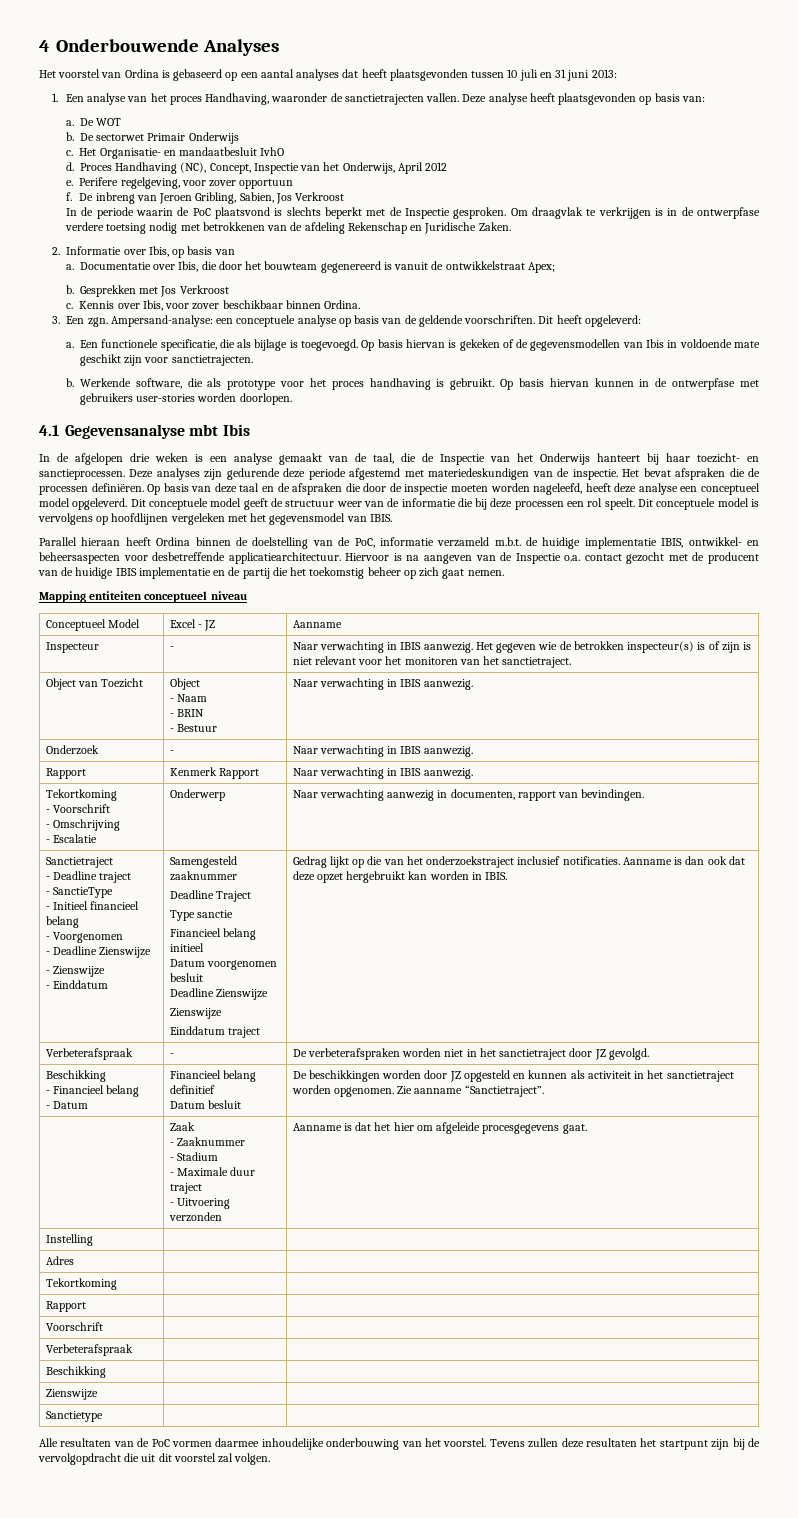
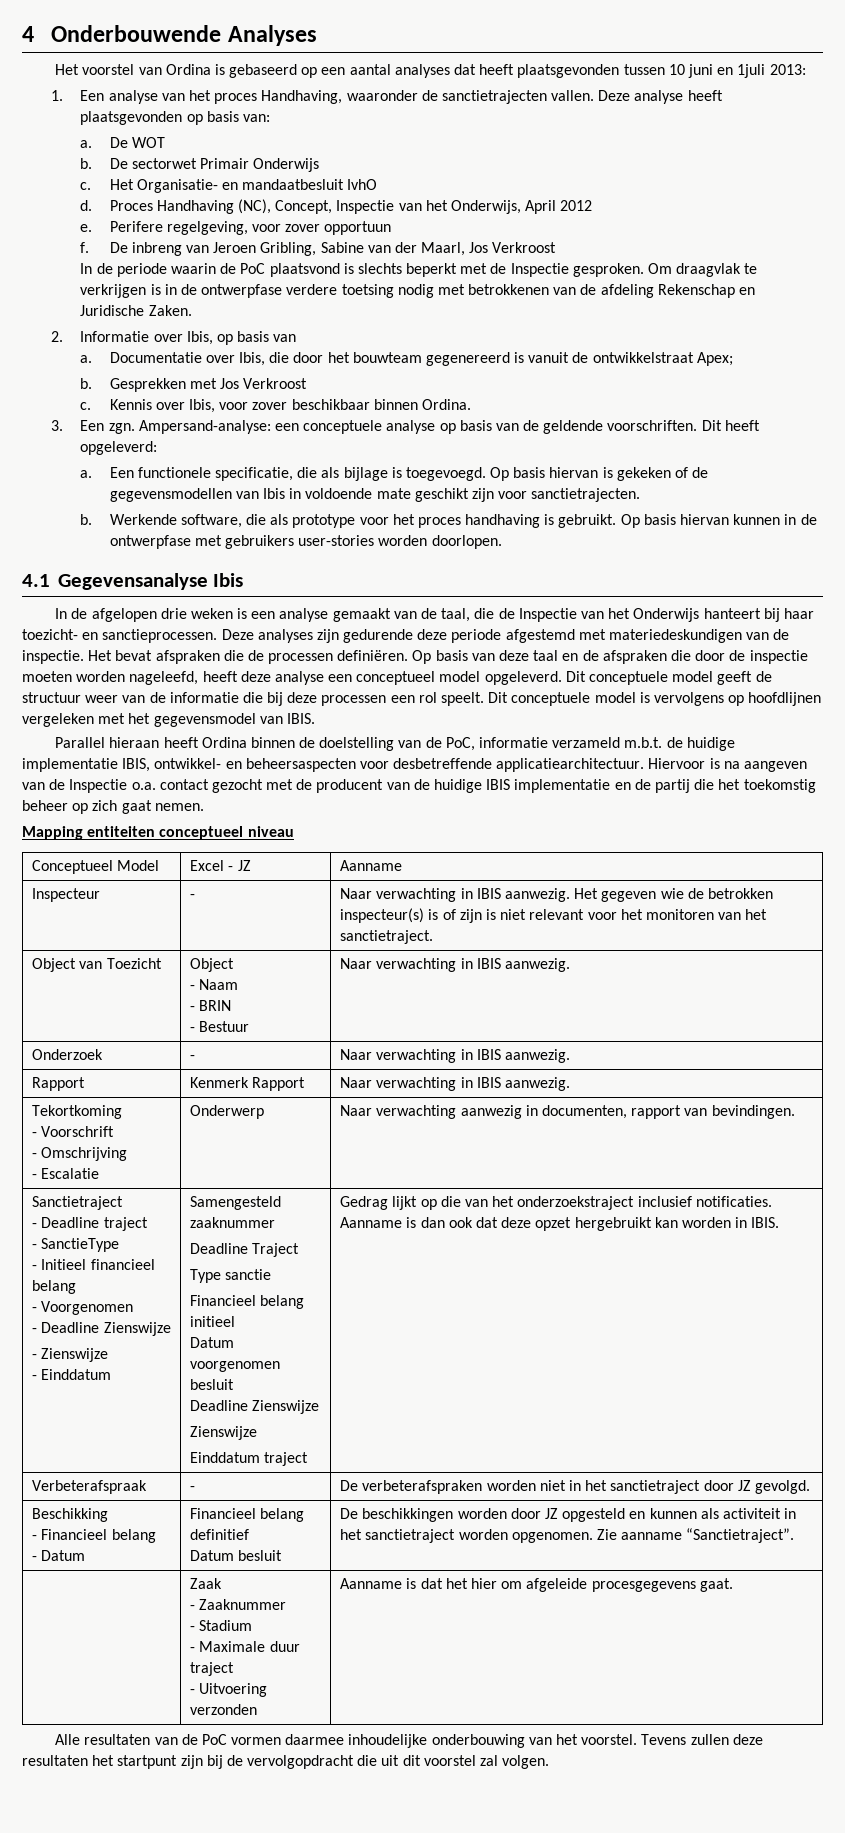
- Het voorstel van Ordina is gebaseerd op een aantal analyses dat heeft plaatsgevonden tussen 10 juli en 31 juni 2013:
+ Het voorstel van Ordina is gebaseerd op een aantal analyses dat heeft plaatsgevonden tussen 10 juni en 1juli 2013:
- De inbreng van Jeroen Gribling, Sabien, Jos Verkroost
+ De inbreng van Jeroen Gribling, Sabine van der Maarl, Jos Verkroost
- 4.1 Gegevensanalyse mbt Ibis
+ 4.1 Gegevensanalyse Ibis
- Instelling | |
- Adres | |
- Tekortkoming | |
- Rapport | |
- Voorschrift | |
- Verbeterafspraak | |
- Beschikking | |
- Zienswijze | |
- Sanctietype | |

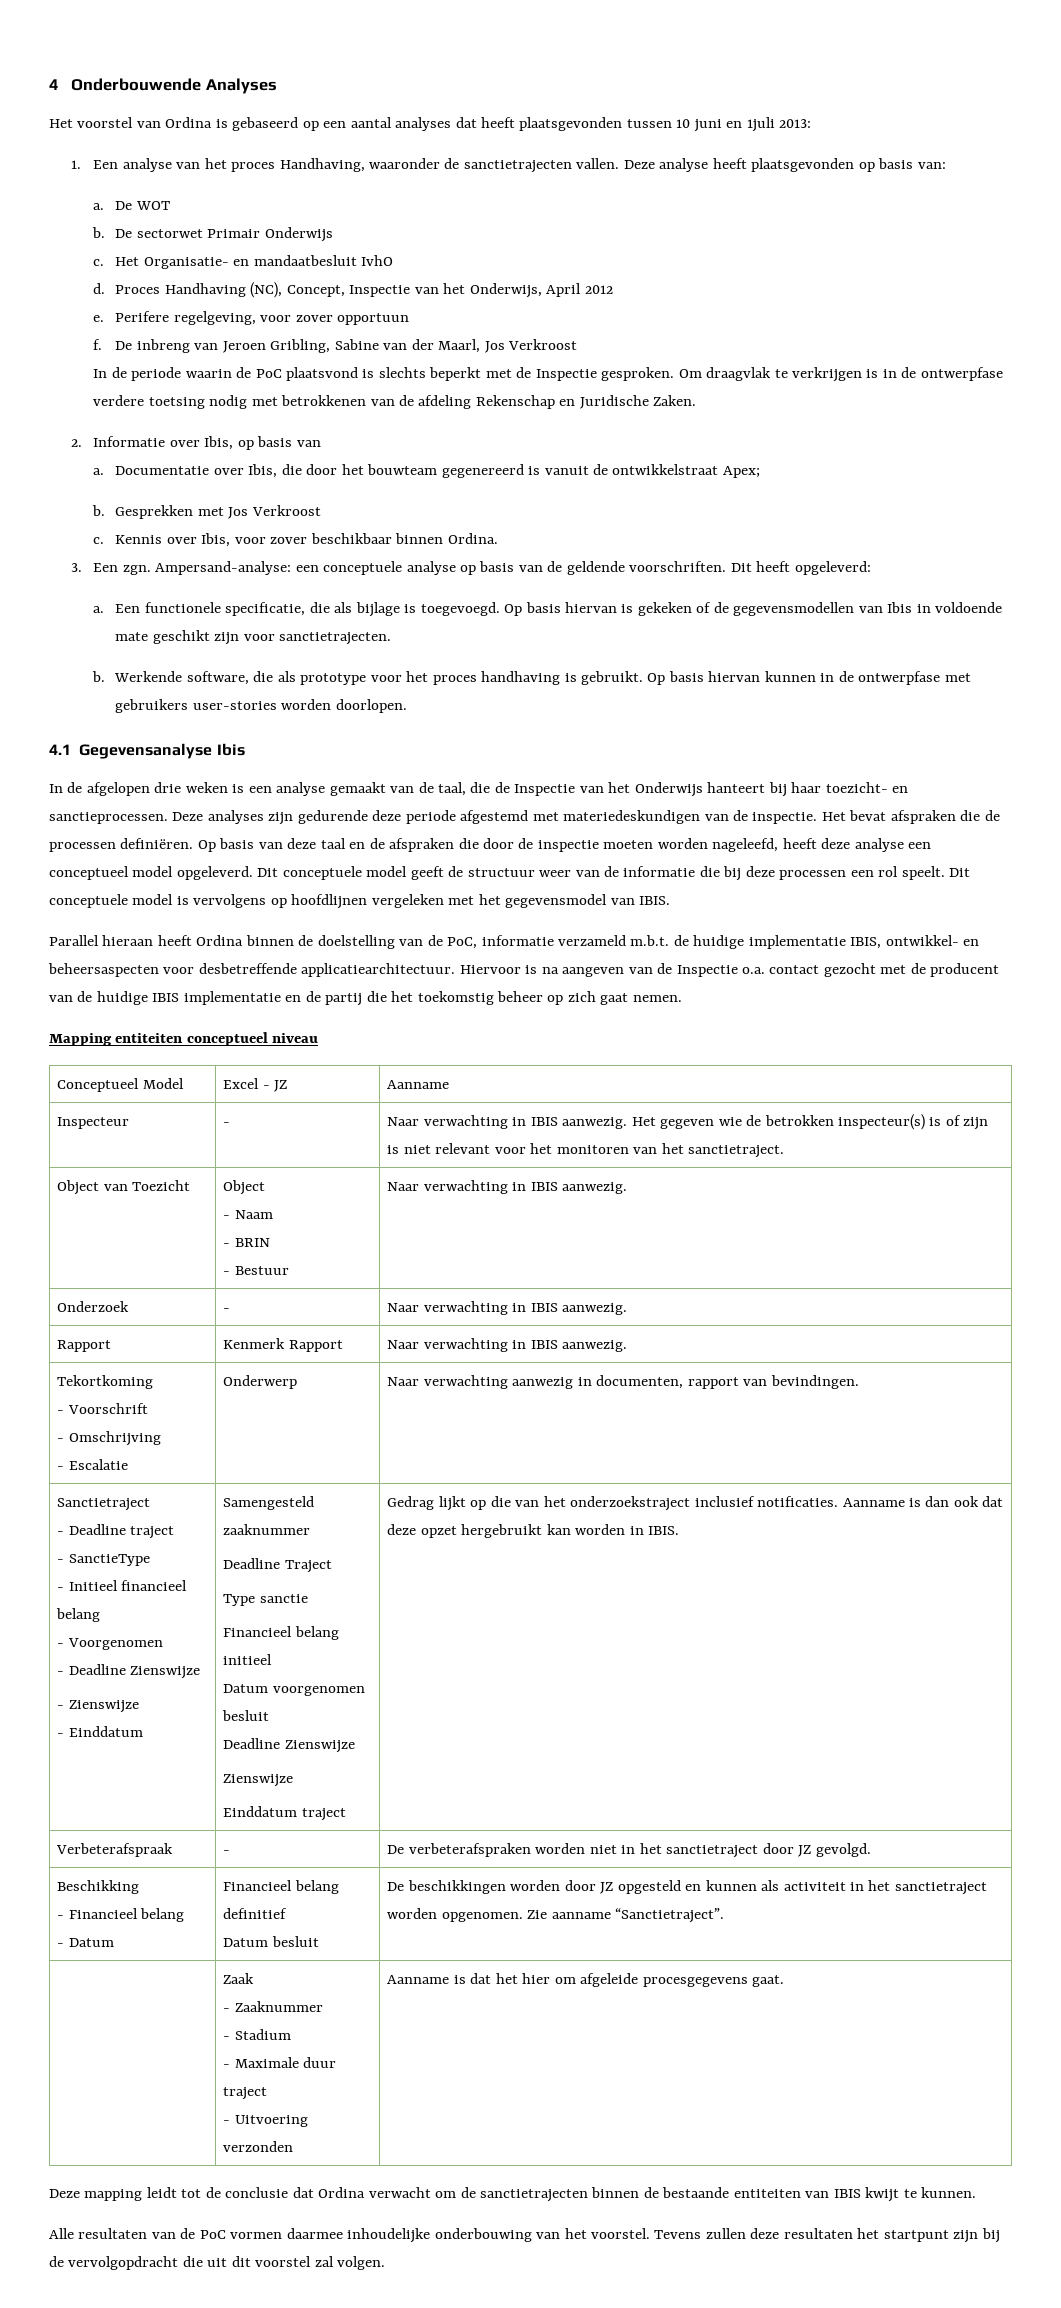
+ Deze mapping leidt tot de conclusie dat Ordina verwacht om de sanctietrajecten binnen de bestaande entiteiten van IBIS kwijt te kunnen.

